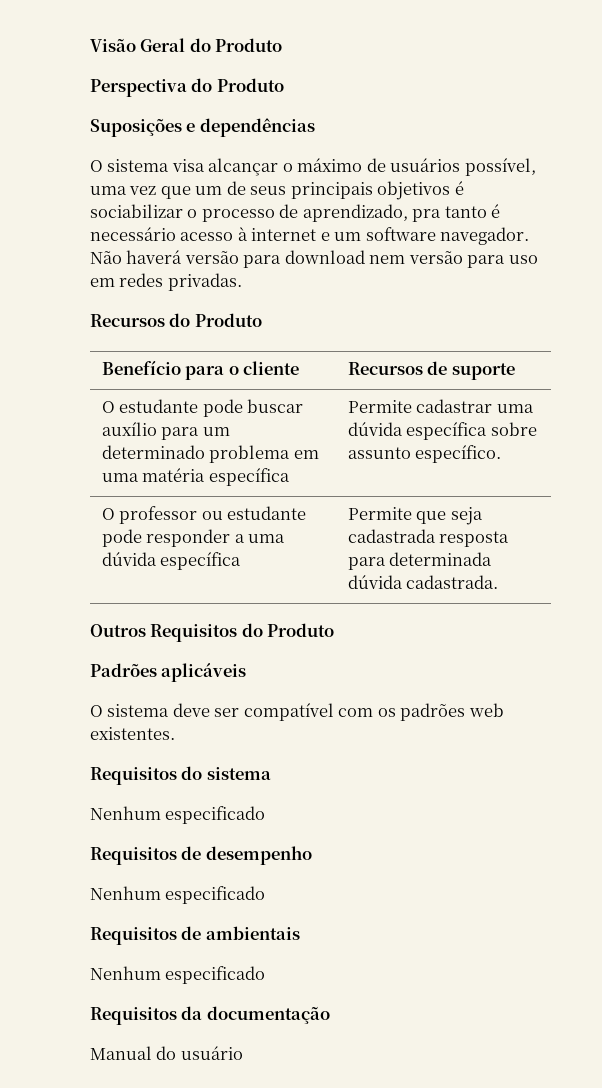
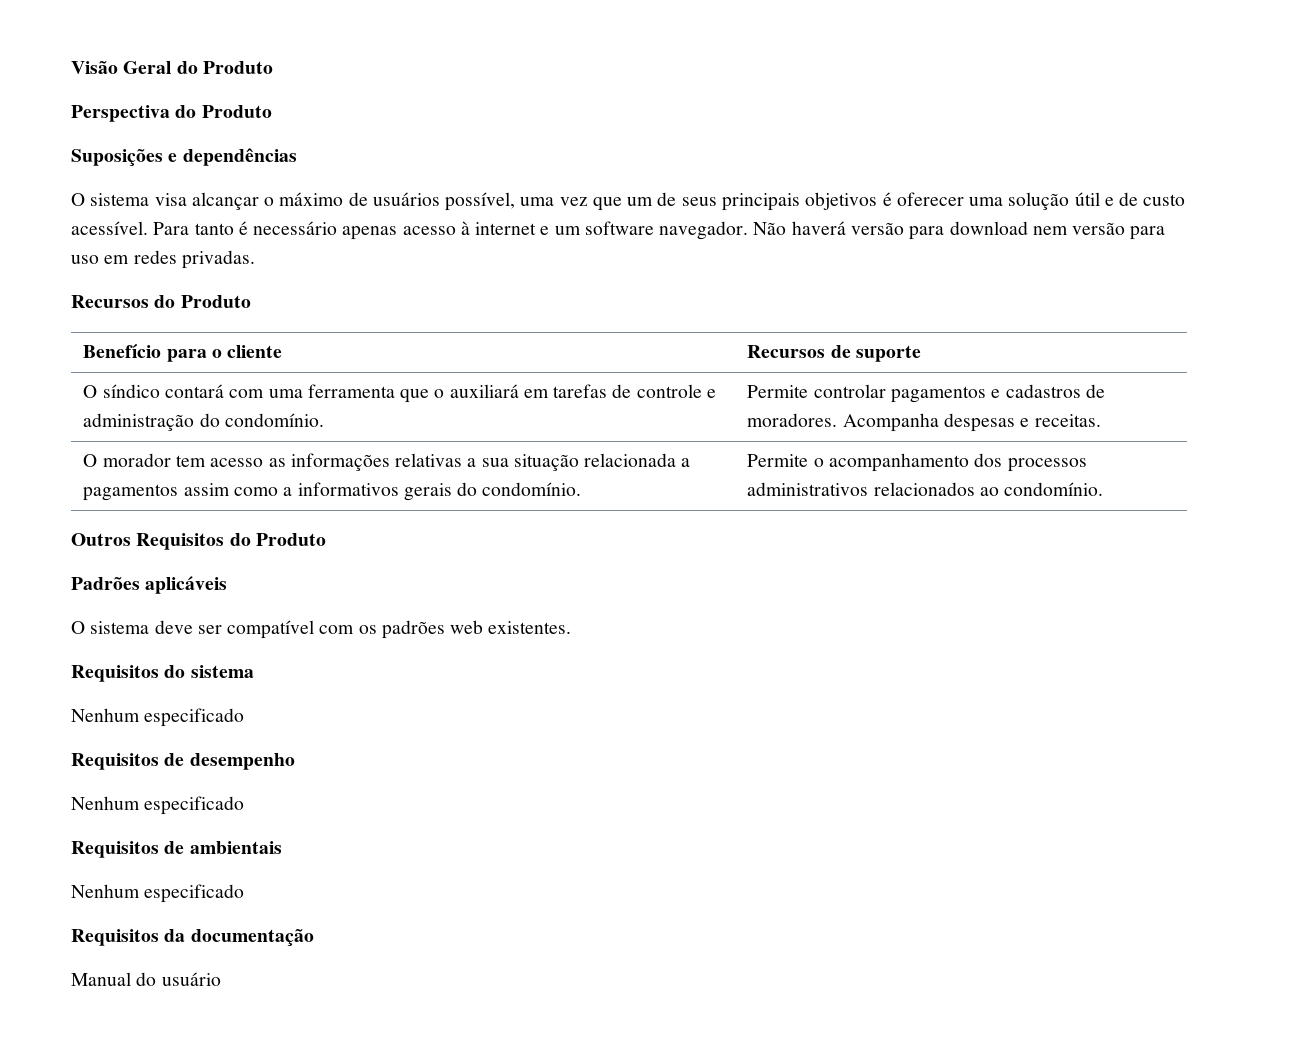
- O sistema visa alcançar o máximo de usuários possível, uma vez que um de seus principais objetivos é sociabilizar o processo de aprendizado, pra tanto é necessário acesso à internet e um software navegador.
+ O sistema visa alcançar o máximo de usuários possível, uma vez que um de seus principais objetivos é oferecer uma solução útil e de custo acessível. Para tanto é necessário apenas acesso à internet e um software navegador.
- O estudante pode buscar auxílio para um determinado problema em uma matéria específica | Permite cadastrar uma dúvida específica sobre assunto específico.
- O professor ou estudante pode responder a uma dúvida específica | Permite que seja cadastrada resposta para determinada dúvida cadastrada.
+ O síndico contará com uma ferramenta que o auxiliará em tarefas de controle e administração do condomínio. | Permite controlar pagamentos e cadastros de moradores. Acompanha despesas e receitas.
+ O morador tem acesso as informações relativas a sua situação relacionada a pagamentos assim como a informativos gerais do condomínio. | Permite o acompanhamento dos processos administrativos relacionados ao condomínio.

